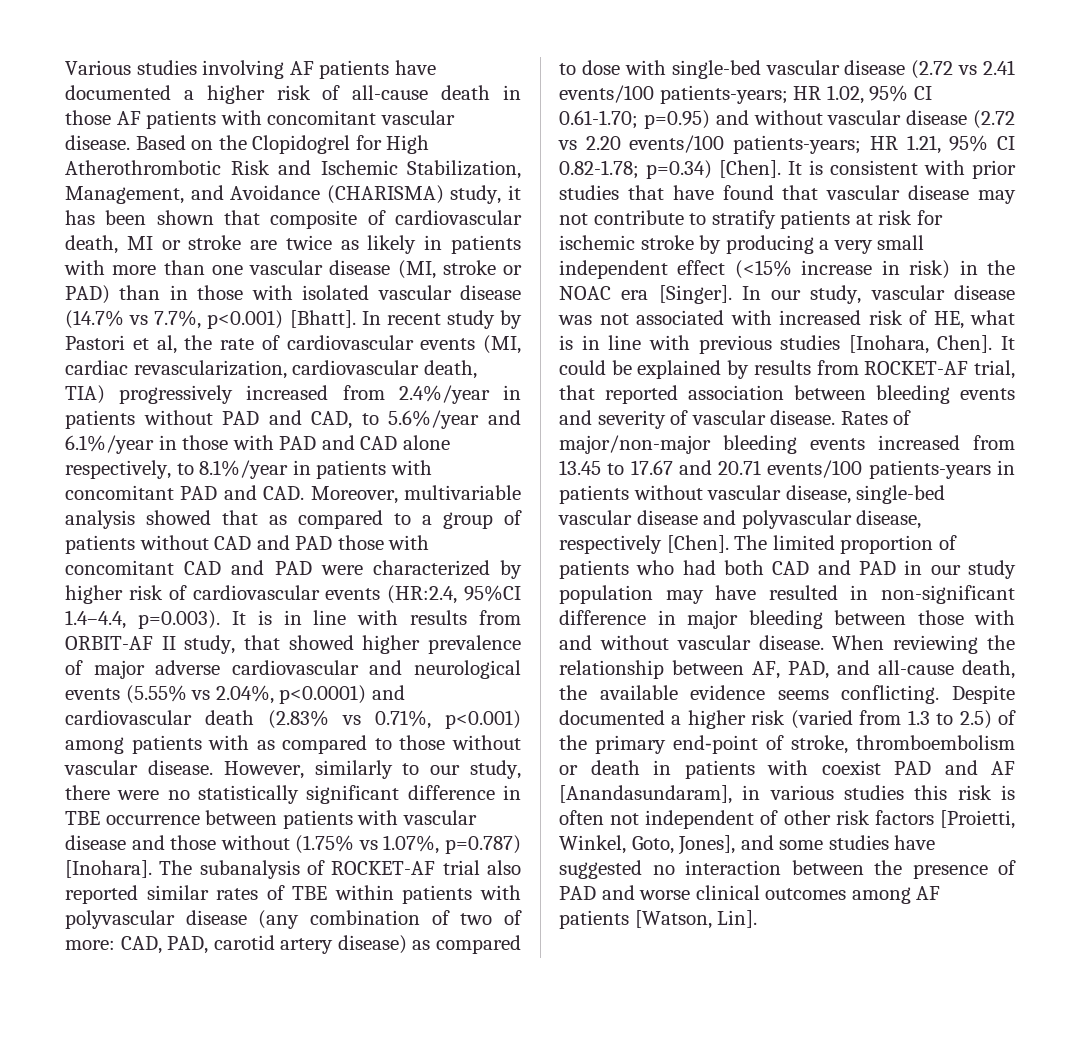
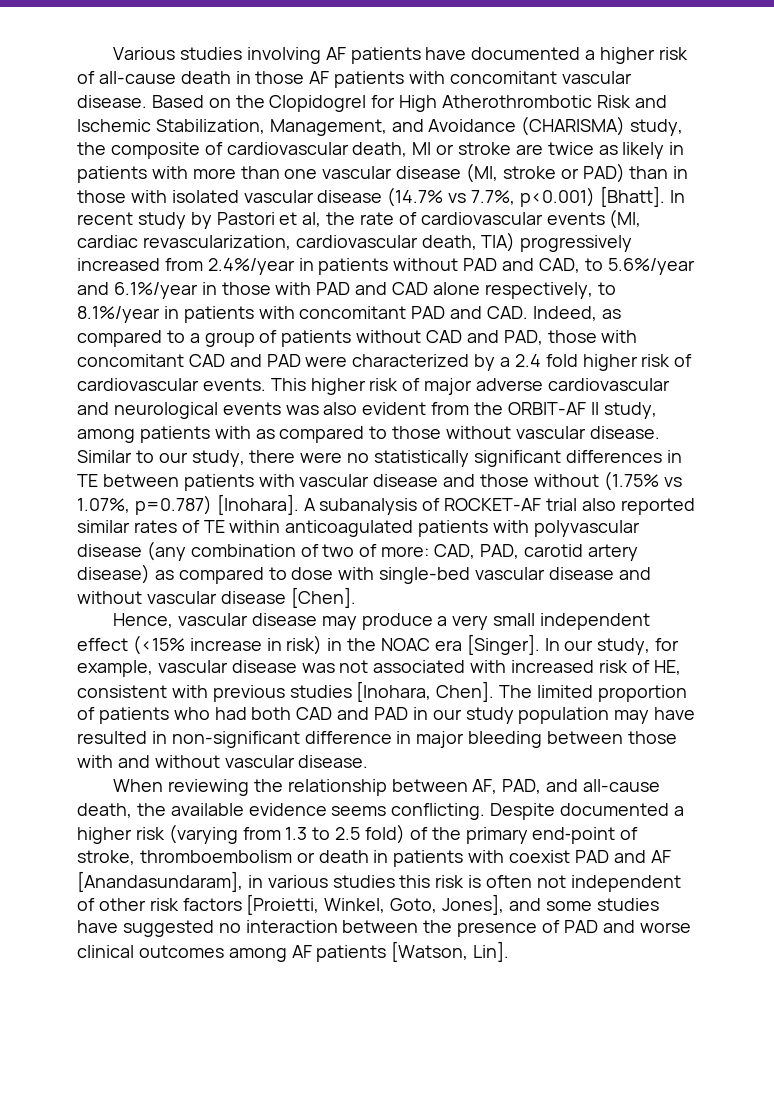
- Based on the Clopidogrel for High Atherothrombotic Risk and Ischemic Stabilization, Management, and Avoidance (CHARISMA) study, it has been shown that composite of cardiovascular death, MI or stroke are twice as likely in patients with more than one vascular disease (MI, stroke or PAD) than in those with isolated vascular disease (14.7% vs 7.7%, p<0.001) [Bhatt].
+ Based on the Clopidogrel for High Atherothrombotic Risk and Ischemic Stabilization, Management, and Avoidance (CHARISMA) study, the composite of cardiovascular death, MI or stroke are twice as likely in patients with more than one vascular disease (MI, stroke or PAD) than in those with isolated vascular disease (14.7% vs 7.7%, p<0.001) [Bhatt].
- In recent study by Pastori et al, the rate of cardiovascular events (MI, cardiac revascularization, cardiovascular death, TIA) progressively increased from 2.4%/year in patients without PAD and CAD, to 5.6%/year and 6.1%/year in those with PAD and CAD alone respectively, to 8.1%/year in patients with concomitant PAD and CAD. Moreover, multivariable analysis showed that as compared to a group of patients without CAD and PAD those with concomitant CAD and PAD were characterized by higher risk of cardiovascular events (HR:2.4, 95%CI 1.4–4.4, p=0.003). It is in line with results from ORBIT-AF II study, that showed higher prevalence of major adverse cardiovascular and neurological events (5.55% vs 2.04%, p<0.0001) and cardiovascular death (2.83% vs 0.71%, p<0.001) among patients with as compared to those without vascular disease.
+ In recent study by Pastori et al, the rate of cardiovascular events (MI, cardiac revascularization, cardiovascular death, TIA) progressively increased from 2.4%/year in patients without PAD and CAD, to 5.6%/year and 6.1%/year in those with PAD and CAD alone respectively, to 8.1%/year in patients with concomitant PAD and CAD. Indeed, as compared to a group of patients without CAD and PAD, those with concomitant CAD and PAD were characterized by a 2.4 fold higher risk of cardiovascular events. This higher risk of major adverse cardiovascular and neurological events was also evident from the ORBIT-AF II study, among patients with as compared to those without vascular disease.
- However, similarly to our study, there were no statistically significant difference in TBE occurrence between patients with vascular disease and those without (1.75% vs 1.07%, p=0.787) [Inohara].
+ Similar to our study, there were no statistically significant differences in TE between patients with vascular disease and those without (1.75% vs 1.07%, p=0.787) [Inohara].
- The subanalysis of ROCKET-AF trial also reported similar rates of TBE within patients with polyvascular disease (any combination of two of more: CAD, PAD, carotid artery disease) as compared to dose with single-bed vascular disease (2.72 vs 2.41 events/100 patients-years; HR 1.02, 95% CI 0.61-1.70; p=0.95) and without vascular disease (2.72 vs 2.20 events/100 patients-years; HR 1.21, 95% CI 0.82-1.78; p=0.34) [Chen]. It is consistent with prior studies that have found that vascular disease may not contribute to stratify patients at risk for ischemic stroke by producing a very small independent effect (<15% increase in risk) in the NOAC era [Singer].
+ A subanalysis of ROCKET-AF trial also reported similar rates of TE within anticoagulated patients with polyvascular disease (any combination of two of more: CAD, PAD, carotid artery disease) as compared to dose with single-bed vascular disease and without vascular disease [Chen].
+ Hence, vascular disease may produce a very small independent effect (<15% increase in risk) in the NOAC era [Singer].
- In our study, vascular disease was not associated with increased risk of HE, what is in line with previous studies [Inohara, Chen].
+ In our study, for example, vascular disease was not associated with increased risk of HE, consistent with previous studies [Inohara, Chen].
- It could be explained by results from ROCKET-AF trial, that reported association between bleeding events and severity of vascular disease. Rates of major/non-major bleeding events increased from 13.45 to 17.67 and 20.71 events/100 patients-years in patients without vascular disease, single-bed vascular disease and polyvascular disease, respectively [Chen].
- The limited proportion of patients who had both CAD and PAD in our study population may have resulted in non-significant difference in major bleeding between those with and without vascular disease. When reviewing the relationship between AF, PAD, and all-cause death, the available evidence seems conflicting.
+ The limited proportion of patients who had both CAD and PAD in our study population may have resulted in non-significant difference in major bleeding between those with and without vascular disease.
+ When reviewing the relationship between AF, PAD, and all-cause death, the available evidence seems conflicting.
- Despite documented a higher risk (varied from 1.3 to 2.5) of the primary end‐point of stroke, thromboembolism or death in patients with coexist PAD and AF [Anandasundaram], in various studies this risk is often not independent of other risk factors [Proietti, Winkel, Goto, Jones], and some studies have suggested no interaction between the presence of PAD and worse clinical outcomes among AF patients [Watson, Lin].
+ Despite documented a higher risk (varying from 1.3 to 2.5 fold) of the primary end‐point of stroke, thromboembolism or death in patients with coexist PAD and AF [Anandasundaram], in various studies this risk is often not independent of other risk factors [Proietti, Winkel, Goto, Jones], and some studies have suggested no interaction between the presence of PAD and worse clinical outcomes among AF patients [Watson, Lin].

